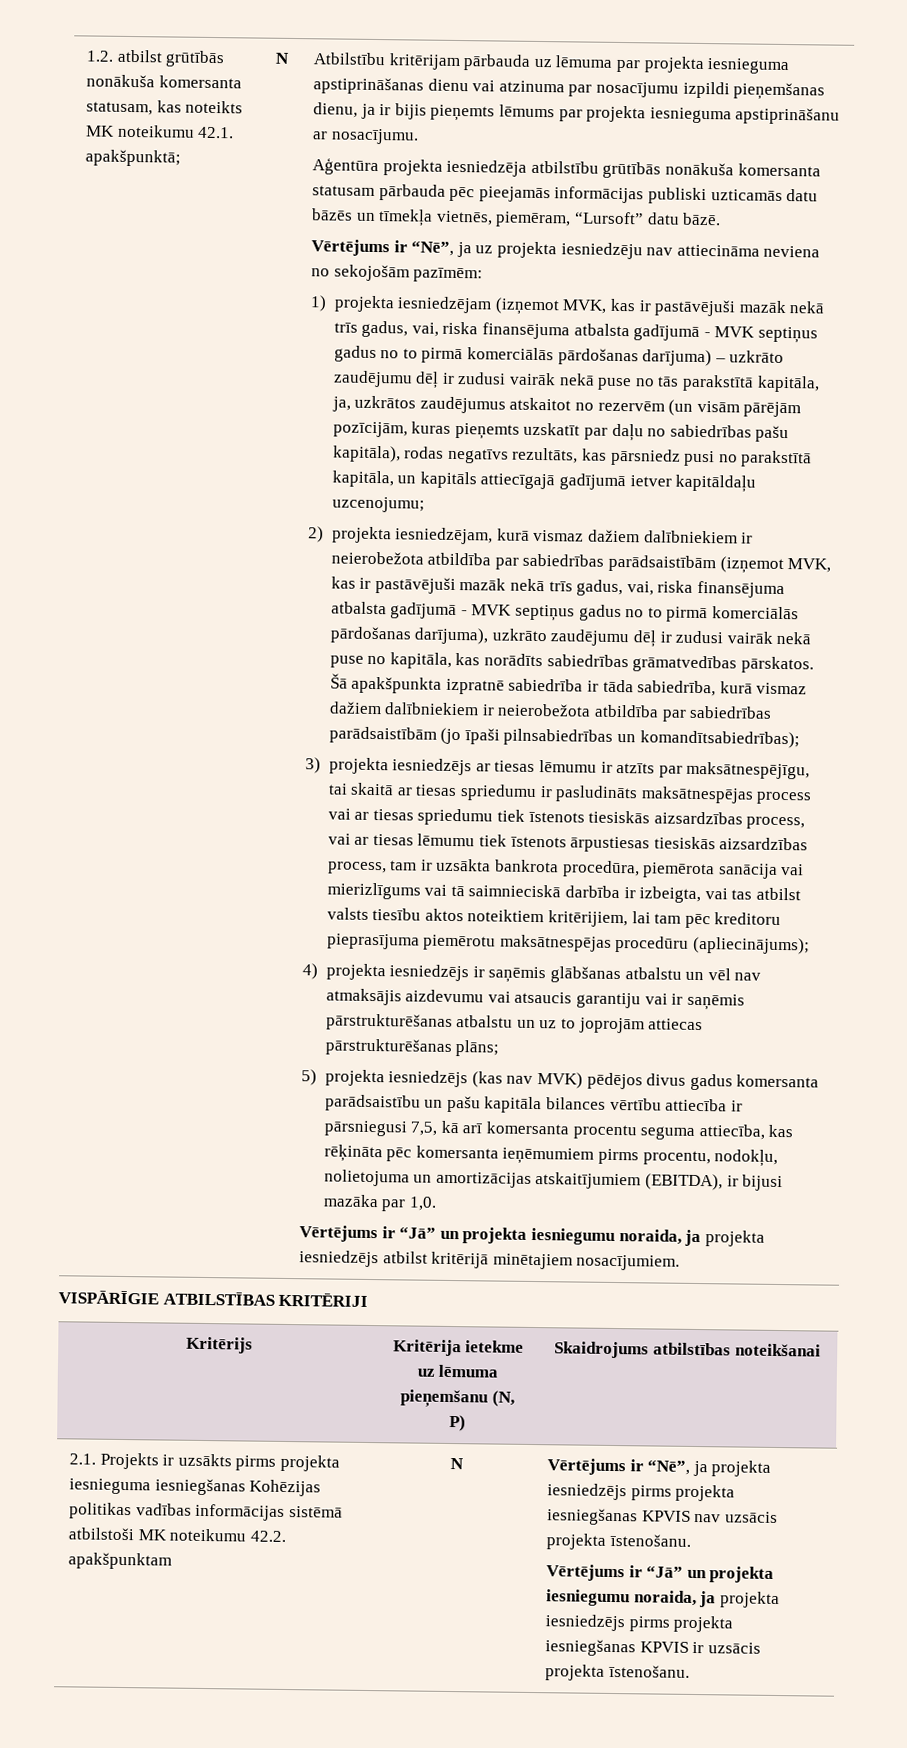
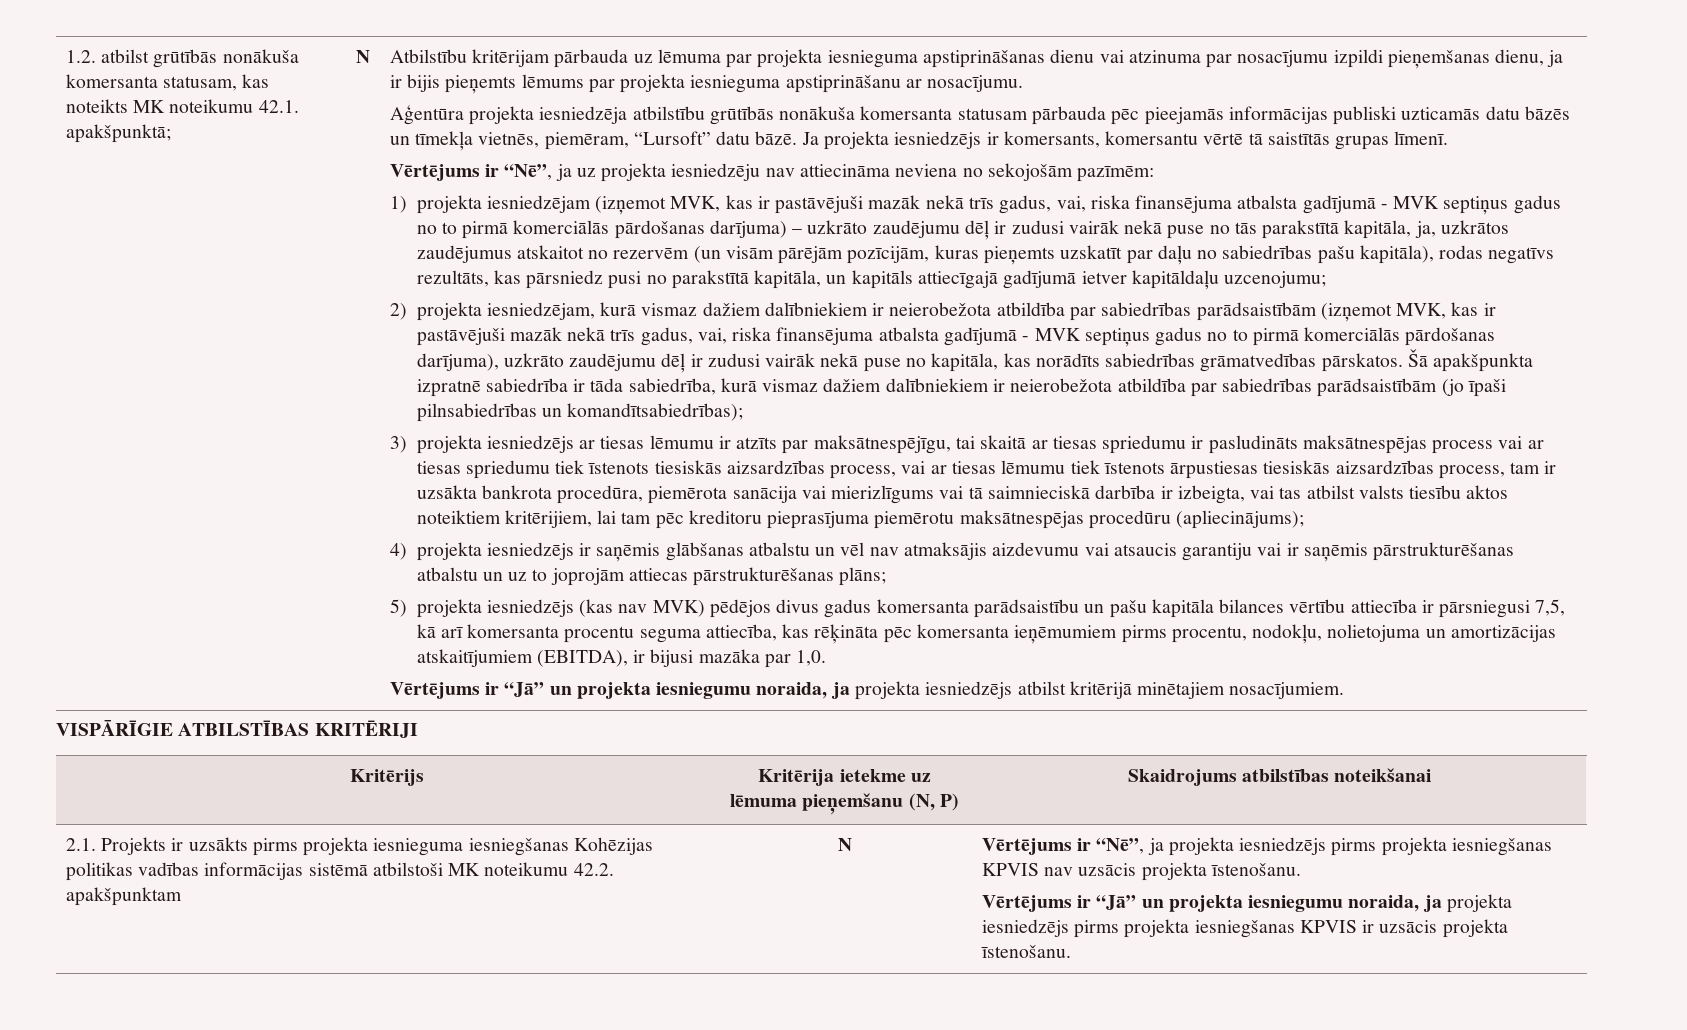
+ Ja projekta iesniedzējs ir komersants, komersantu vērtē tā saistītās grupas līmenī.

